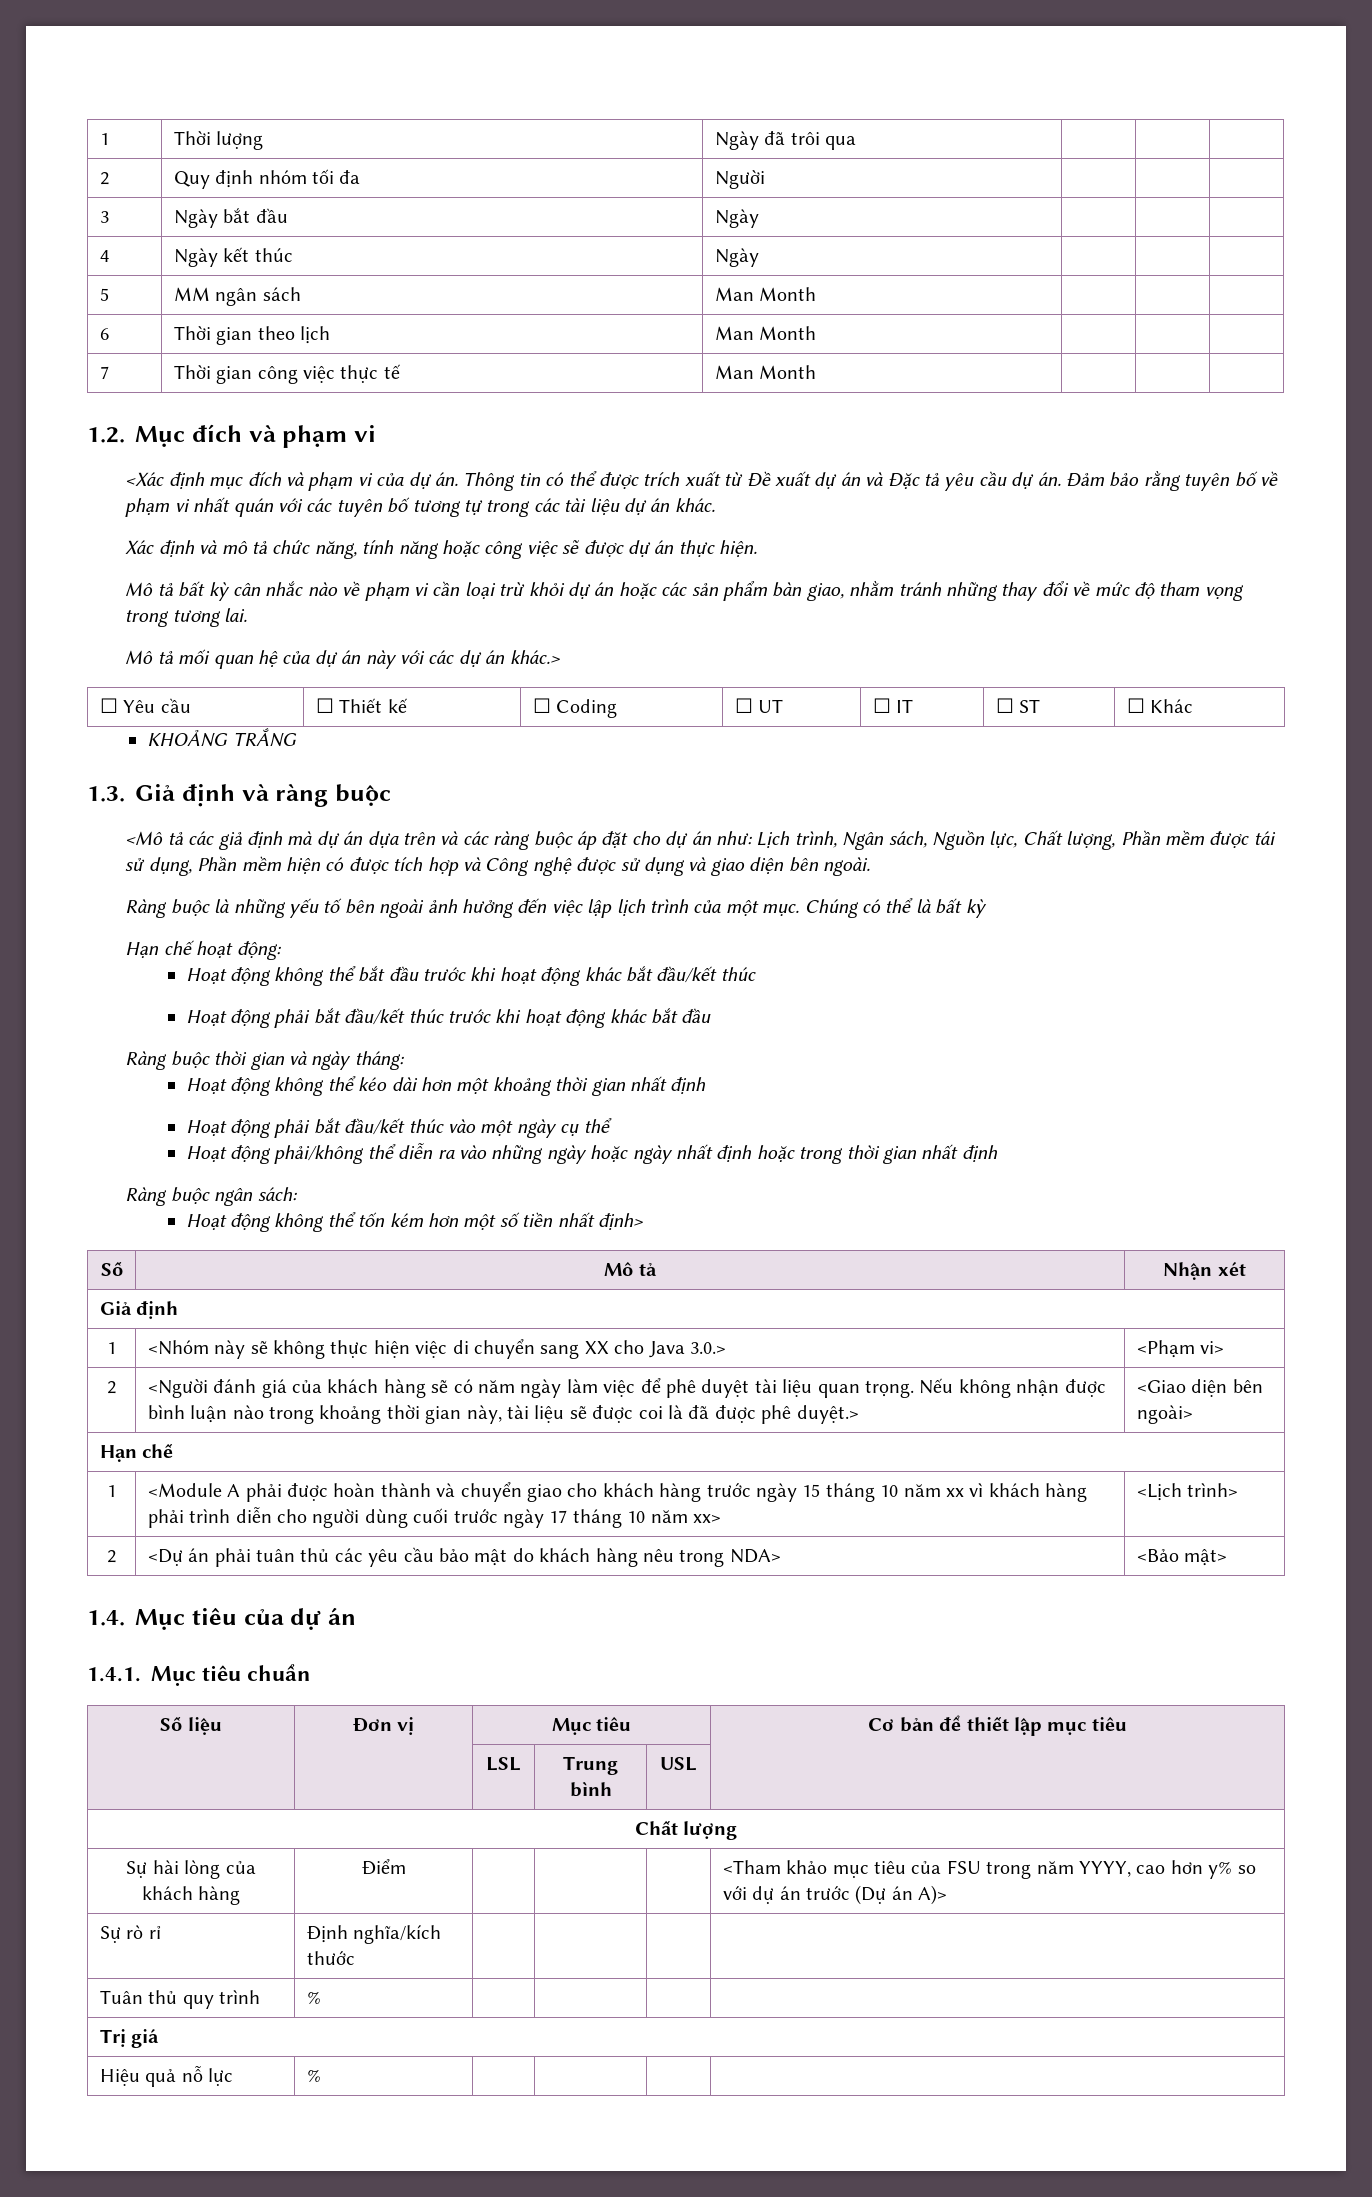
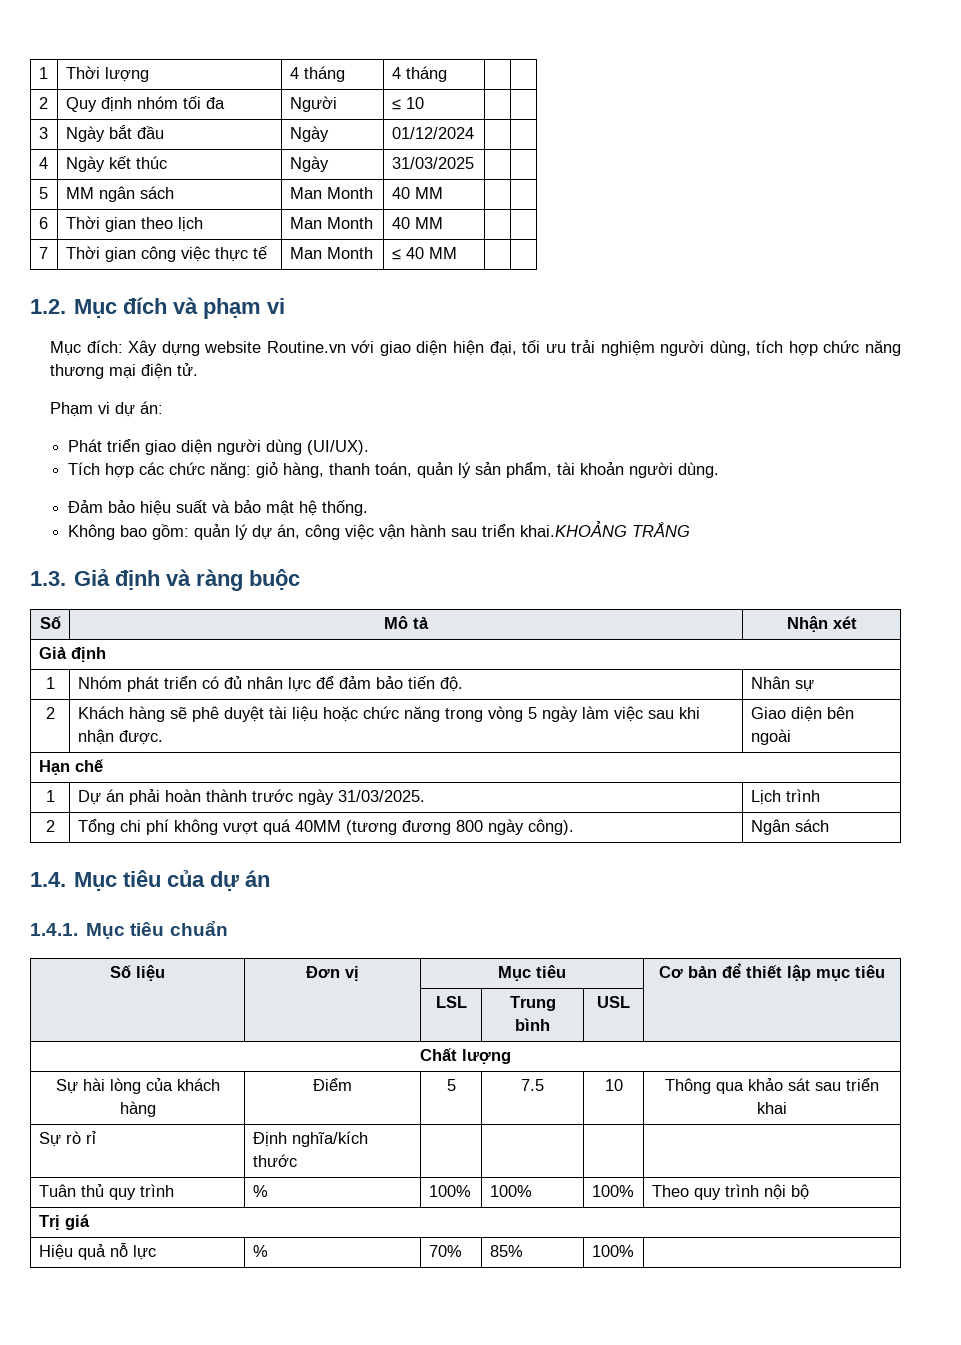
- 1 | Thời lượng | Ngày đã trôi qua | | |
+ 1 | Thời lượng | 4 tháng | 4 tháng | |
- 2 | Quy định nhóm tối đa | Người | | |
+ 2 | Quy định nhóm tối đa | Người | ≤ 10 | |
- 3 | Ngày bắt đầu | Ngày | | |
+ 3 | Ngày bắt đầu | Ngày | 01/12/2024 | |
- 4 | Ngày kết thúc | Ngày | | |
+ 4 | Ngày kết thúc | Ngày | 31/03/2025 | |
- 5 | MM ngân sách | Man Month | | |
+ 5 | MM ngân sách | Man Month | 40 MM | |
- 6 | Thời gian theo lịch | Man Month | | |
+ 6 | Thời gian theo lịch | Man Month | 40 MM | |
- 7 | Thời gian công việc thực tế | Man Month | | |
+ 7 | Thời gian công việc thực tế | Man Month | ≤ 40 MM | |
- <Xác định mục đích và phạm vi của dự án. Thông tin có thể được trích xuất từ Đề xuất dự án và Đặc tả yêu cầu dự án. Đảm bảo rằng tuyên bố về phạm vi nhất quán với các tuyên bố tương tự trong các tài liệu dự án khác.
- Xác định và mô tả chức năng, tính năng hoặc công việc sẽ được dự án thực hiện.
- Mô tả bất kỳ cân nhắc nào về phạm vi cần loại trừ khỏi dự án hoặc các sản phẩm bàn giao, nhằm tránh những thay đổi về mức độ tham vọng trong tương lai.
- Mô tả mối quan hệ của dự án này với các dự án khác.>
- ☐ Yêu cầu | ☐ Thiết kế | ☐ Coding | ☐ UT | ☐ IT | ☐ ST | ☐ Khác
- KHOẢNG TRẮNG
+ Mục đích: Xây dựng website Routine.vn với giao diện hiện đại, tối ưu trải nghiệm người dùng, tích hợp chức năng thương mại điện tử.
+ Phạm vi dự án:
+ Phát triển giao diện người dùng (UI/UX).
+ Tích hợp các chức năng: giỏ hàng, thanh toán, quản lý sản phẩm, tài khoản người dùng.
+ Đảm bảo hiệu suất và bảo mật hệ thống.
+ Không bao gồm: quản lý dự án, công việc vận hành sau triển khai.KHOẢNG TRẮNG
- <Mô tả các giả định mà dự án dựa trên và các ràng buộc áp đặt cho dự án như: Lịch trình, Ngân sách, Nguồn lực, Chất lượng, Phần mềm được tái sử dụng, Phần mềm hiện có được tích hợp và Công nghệ được sử dụng và giao diện bên ngoài.
- Ràng buộc là những yếu tố bên ngoài ảnh hưởng đến việc lập lịch trình của một mục. Chúng có thể là bất kỳ
- Hạn chế hoạt động:
- Hoạt động không thể bắt đầu trước khi hoạt động khác bắt đầu/kết thúc
- Hoạt động phải bắt đầu/kết thúc trước khi hoạt động khác bắt đầu
- Ràng buộc thời gian và ngày tháng:
- Hoạt động không thể kéo dài hơn một khoảng thời gian nhất định
- Hoạt động phải bắt đầu/kết thúc vào một ngày cụ thể
- Hoạt động phải/không thể diễn ra vào những ngày hoặc ngày nhất định hoặc trong thời gian nhất định
- Ràng buộc ngân sách:
- Hoạt động không thể tốn kém hơn một số tiền nhất định>
- 1 | <Nhóm này sẽ không thực hiện việc di chuyển sang XX cho Java 3.0.> | <Phạm vi>
- 2 | <Người đánh giá của khách hàng sẽ có năm ngày làm việc để phê duyệt tài liệu quan trọng. Nếu không nhận được bình luận nào trong khoảng thời gian này, tài liệu sẽ được coi là đã được phê duyệt.> | <Giao diện bên ngoài>
+ 1 | Nhóm phát triển có đủ nhân lực để đảm bảo tiến độ. | Nhân sự
+ 2 | Khách hàng sẽ phê duyệt tài liệu hoặc chức năng trong vòng 5 ngày làm việc sau khi nhận được. | Giao diện bên ngoài
- 1 | <Module A phải được hoàn thành và chuyển giao cho khách hàng trước ngày 15 tháng 10 năm xx vì khách hàng phải trình diễn cho người dùng cuối trước ngày 17 tháng 10 năm xx> | <Lịch trình>
- 2 | <Dự án phải tuân thủ các yêu cầu bảo mật do khách hàng nêu trong NDA> | <Bảo mật>
+ 1 | Dự án phải hoàn thành trước ngày 31/03/2025. | Lịch trình
+ 2 | Tổng chi phí không vượt quá 40MM (tương đương 800 ngày công). | Ngân sách
- Sự hài lòng của khách hàng | Điểm | | | | <Tham khảo mục tiêu của FSU trong năm YYYY, cao hơn y% so với dự án trước (Dự án A)>
+ Sự hài lòng của khách hàng | Điểm | 5 | 7.5 | 10 | Thông qua khảo sát sau triển khai
- Tuân thủ quy trình | % | | | |
+ Tuân thủ quy trình | % | 100% | 100% | 100% | Theo quy trình nội bộ
- Hiệu quả nỗ lực | % | | | |
+ Hiệu quả nỗ lực | % | 70% | 85% | 100% |

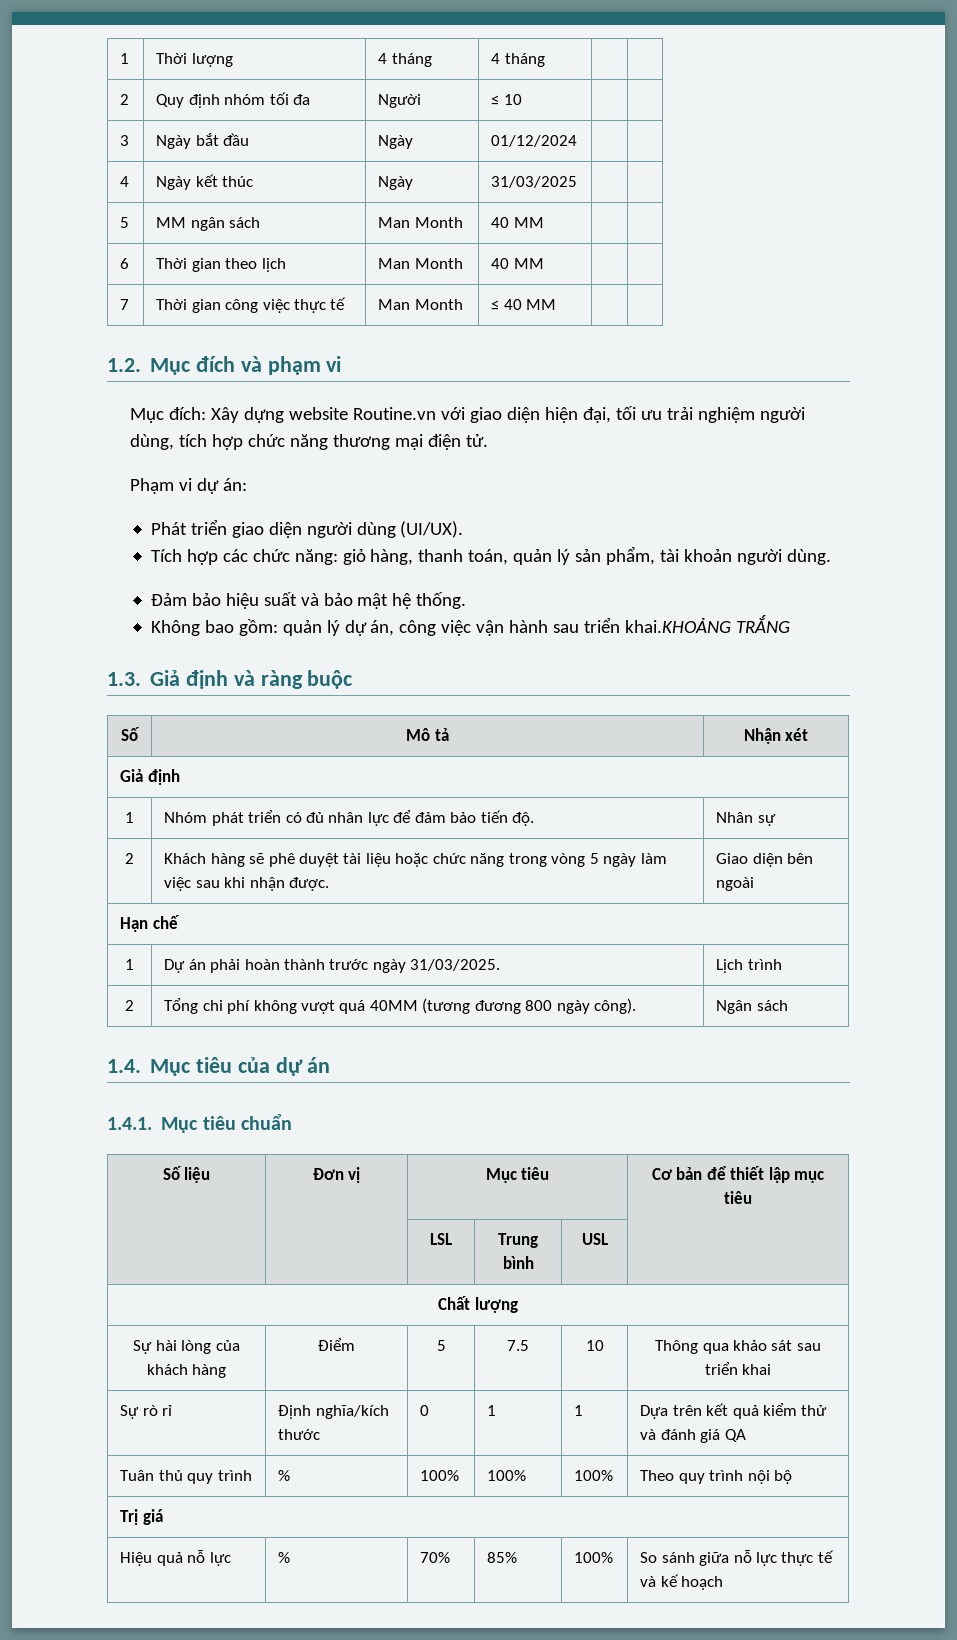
- Sự rò rỉ | Định nghĩa/kích thước | | | |
+ Sự rò rỉ | Định nghĩa/kích thước | 0 | 1 | 1 | Dựa trên kết quả kiểm thử và đánh giá QA
- Hiệu quả nỗ lực | % | 70% | 85% | 100% |
+ Hiệu quả nỗ lực | % | 70% | 85% | 100% | So sánh giữa nỗ lực thực tế và kế hoạch

